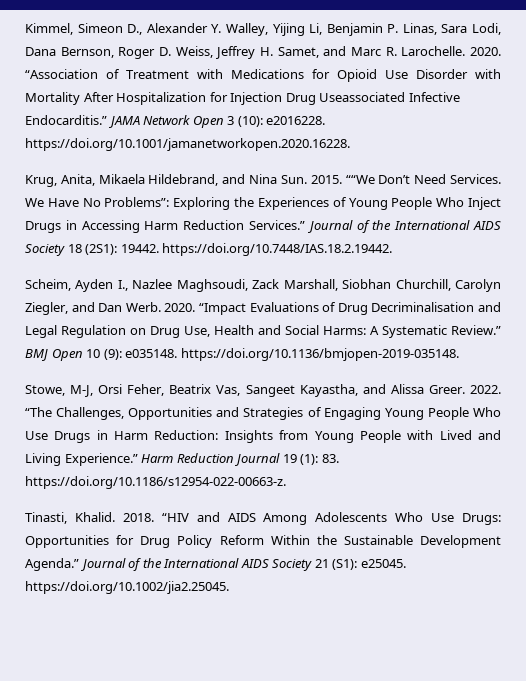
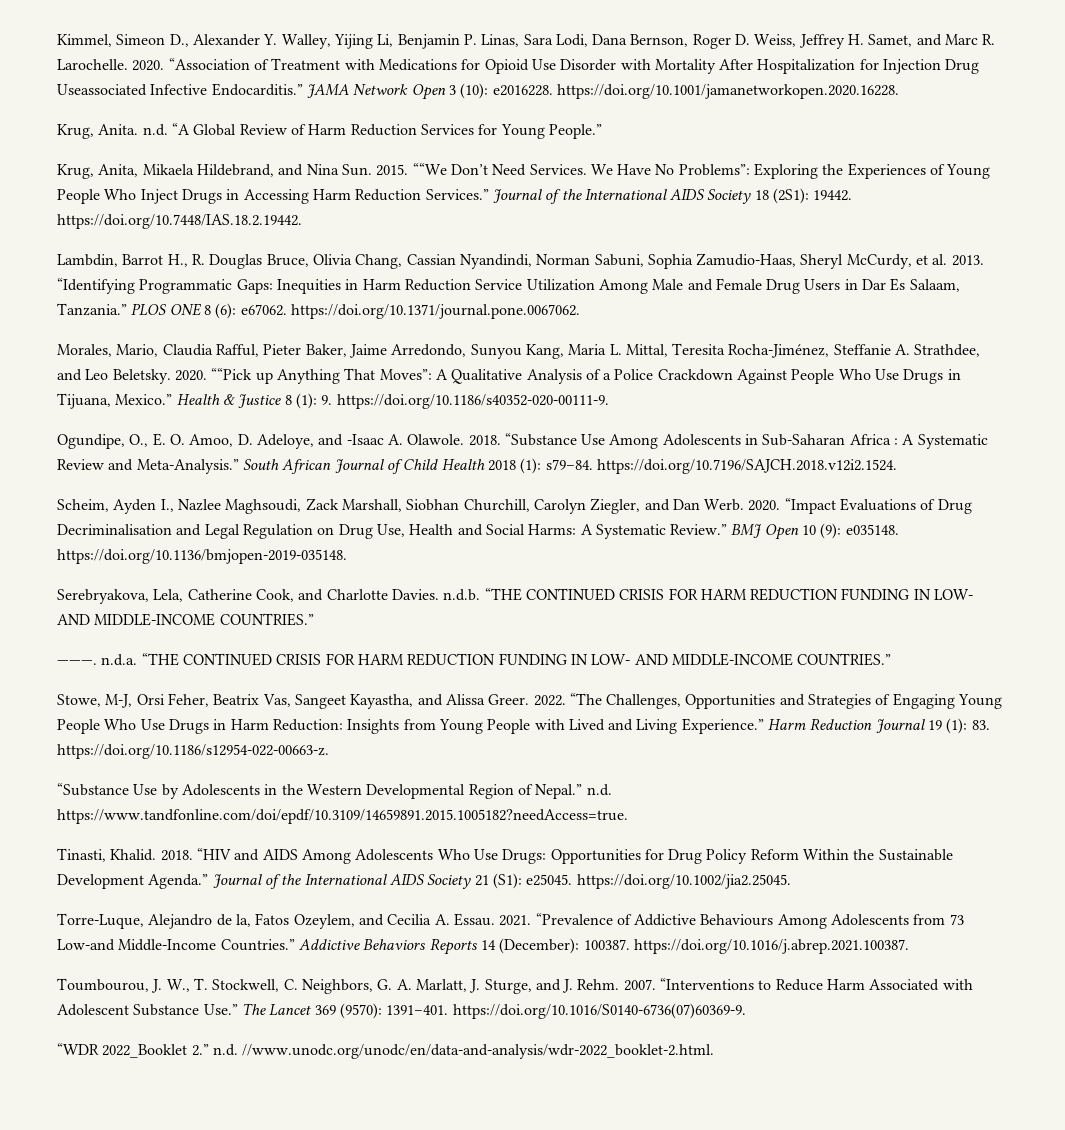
+ Krug, Anita. n.d. “A Global Review of Harm Reduction Services for Young People.”
+ Lambdin, Barrot H., R. Douglas Bruce, Olivia Chang, Cassian Nyandindi, Norman Sabuni, Sophia Zamudio-Haas, Sheryl McCurdy, et al. 2013. “Identifying Programmatic Gaps: Inequities in Harm Reduction Service Utilization Among Male and Female Drug Users in Dar Es Salaam, Tanzania.” PLOS ONE 8 (6): e67062. https://doi.org/10.1371/journal.pone.0067062.
+ Morales, Mario, Claudia Rafful, Pieter Baker, Jaime Arredondo, Sunyou Kang, Maria L. Mittal, Teresita Rocha-Jiménez, Steffanie A. Strathdee, and Leo Beletsky. 2020. ““Pick up Anything That Moves”: A Qualitative Analysis of a Police Crackdown Against People Who Use Drugs in Tijuana, Mexico.” Health & Justice 8 (1): 9. https://doi.org/10.1186/s40352-020-00111-9.
+ Ogundipe, O., E. O. Amoo, D. Adeloye, and -Isaac A. Olawole. 2018. “Substance Use Among Adolescents in Sub-Saharan Africa : A Systematic Review and Meta-Analysis.” South African Journal of Child Health 2018 (1): s79–84. https://doi.org/10.7196/SAJCH.2018.v12i2.1524.
+ Serebryakova, Lela, Catherine Cook, and Charlotte Davies. n.d.b. “THE CONTINUED CRISIS FOR HARM REDUCTION FUNDING IN LOW- AND MIDDLE-INCOME COUNTRIES.”
+ ———. n.d.a. “THE CONTINUED CRISIS FOR HARM REDUCTION FUNDING IN LOW- AND MIDDLE-INCOME COUNTRIES.”
+ “Substance Use by Adolescents in the Western Developmental Region of Nepal.” n.d. https://www.tandfonline.com/doi/epdf/10.3109/14659891.2015.1005182?needAccess=true.
+ Torre-Luque, Alejandro de la, Fatos Ozeylem, and Cecilia A. Essau. 2021. “Prevalence of Addictive Behaviours Among Adolescents from 73 Low-and Middle-Income Countries.” Addictive Behaviors Reports 14 (December): 100387. https://doi.org/10.1016/j.abrep.2021.100387.
+ Toumbourou, J. W., T. Stockwell, C. Neighbors, G. A. Marlatt, J. Sturge, and J. Rehm. 2007. “Interventions to Reduce Harm Associated with Adolescent Substance Use.” The Lancet 369 (9570): 1391–401. https://doi.org/10.1016/S0140-6736(07)60369-9.
+ “WDR 2022_Booklet 2.” n.d. //www.unodc.org/unodc/en/data-and-analysis/wdr-2022_booklet-2.html.

